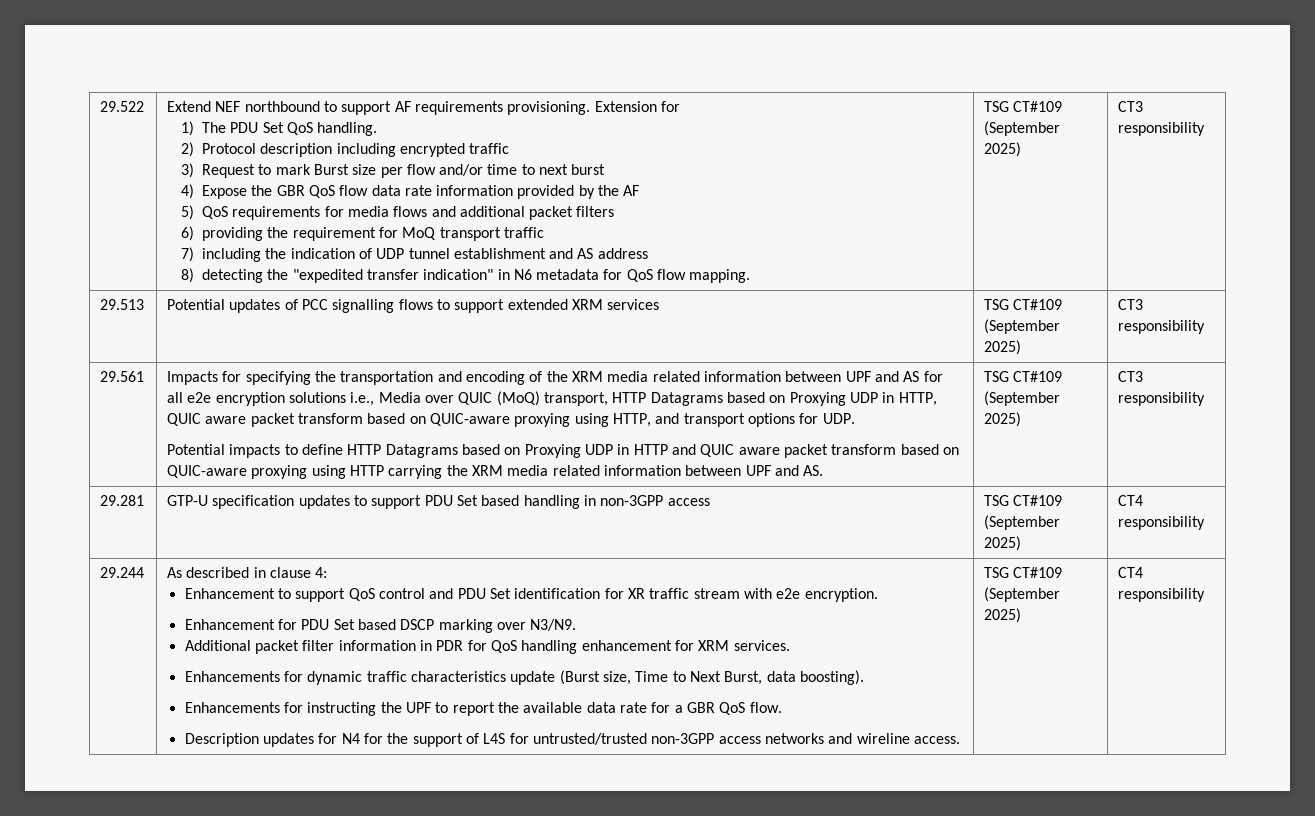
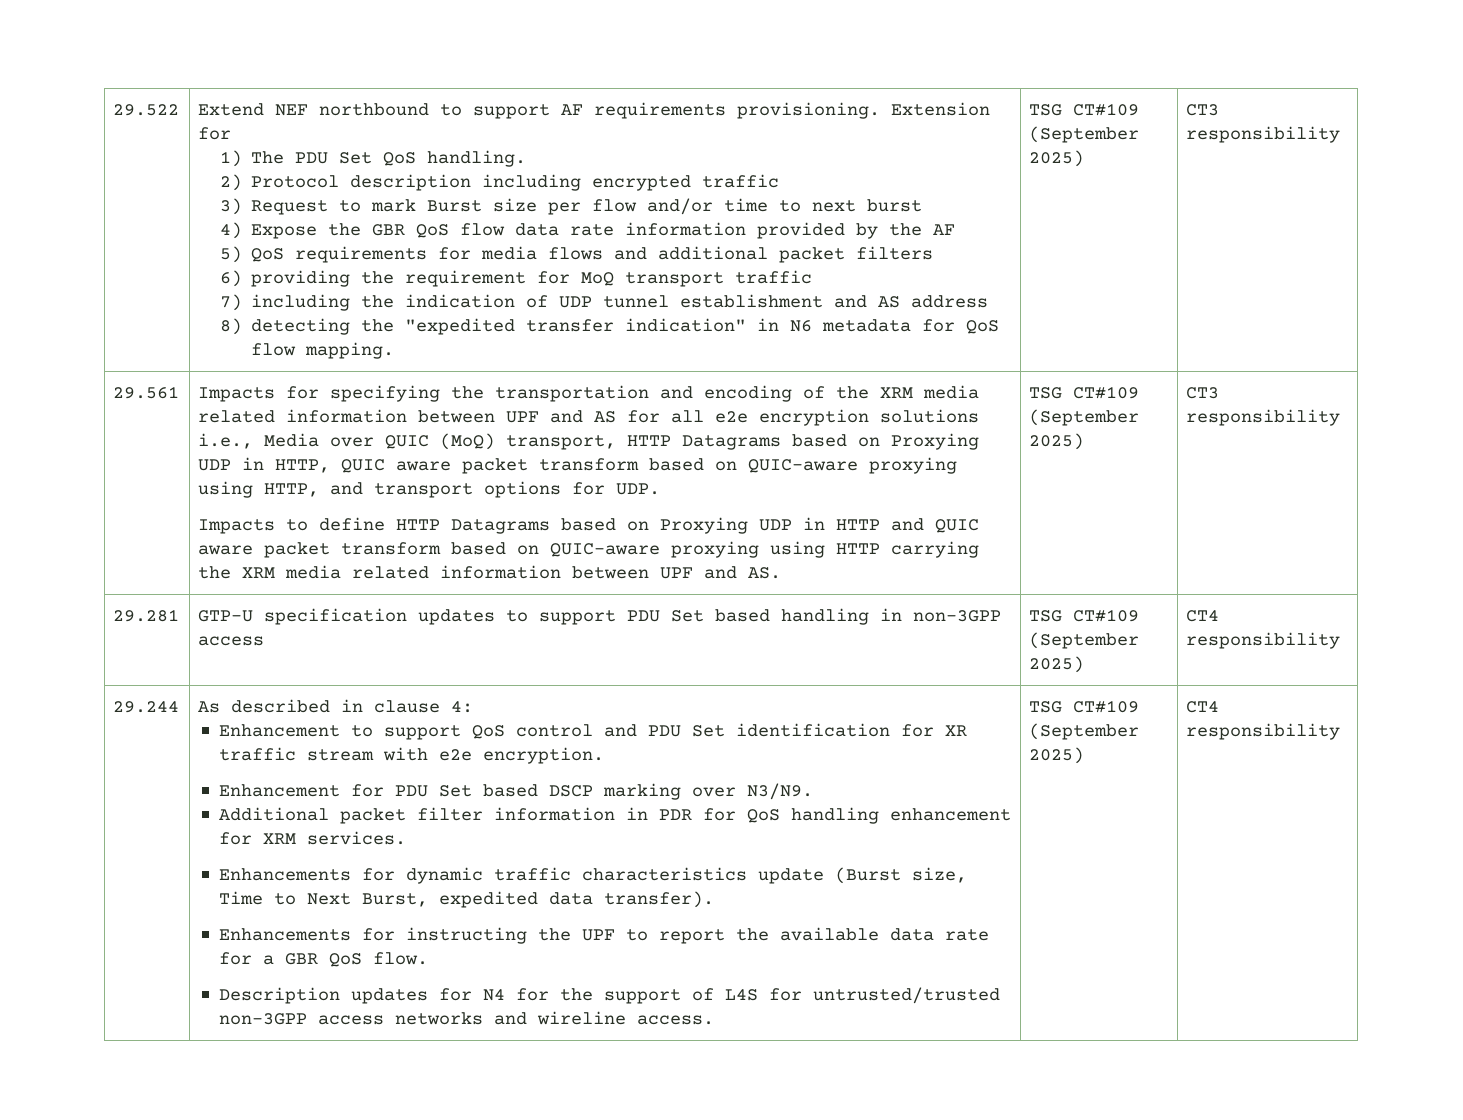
- 29.513 | Potential updates of PCC signalling flows to support extended XRM services | TSG CT#109 (September 2025) | CT3 responsibility
- Potential impacts to define HTTP Datagrams based on Proxying UDP in HTTP and QUIC aware packet transform based on QUIC-aware proxying using HTTP carrying the XRM media related information between UPF and AS.
+ Impacts to define HTTP Datagrams based on Proxying UDP in HTTP and QUIC aware packet transform based on QUIC-aware proxying using HTTP carrying the XRM media related information between UPF and AS.
- Enhancements for dynamic traffic characteristics update (Burst size, Time to Next Burst, data boosting).
+ Enhancements for dynamic traffic characteristics update (Burst size, Time to Next Burst, expedited data transfer).

